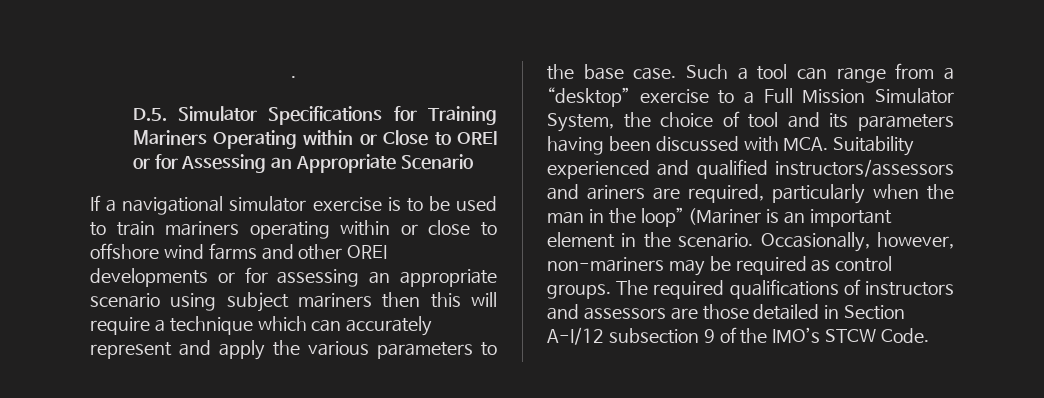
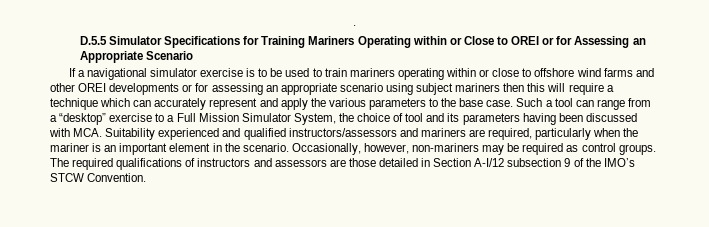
- D.5. Simulator Specifications for Training Mariners Operating within or Close to OREI or for Assessing an Appropriate Scenario
+ D.5.5 Simulator Specifications for Training Mariners Operating within or Close to OREI or for Assessing an Appropriate Scenario
- Such a tool can range from a “desktop” exercise to a Full Mission Simulator System, the choice of tool and its parameters having been discussed with MCA. Suitability experienced and qualified instructors/assessors and ariners are required, particularly when the man in the loop” (Mariner is an important element in the scenario.
+ Such a tool can range from a “desktop” exercise to a Full Mission Simulator System, the choice of tool and its parameters having been discussed with MCA. Suitability experienced and qualified instructors/assessors and mariners are required, particularly when the mariner is an important element in the scenario.
- The required qualifications of instructors and assessors are those detailed in Section A-I/12 subsection 9 of the IMO’s STCW Code.
+ The required qualifications of instructors and assessors are those detailed in Section A-I/12 subsection 9 of the IMO’s STCW Convention.

